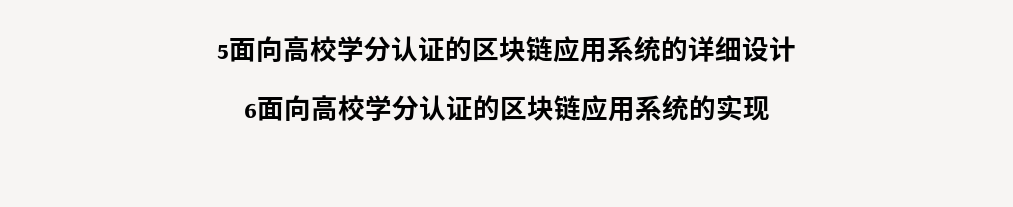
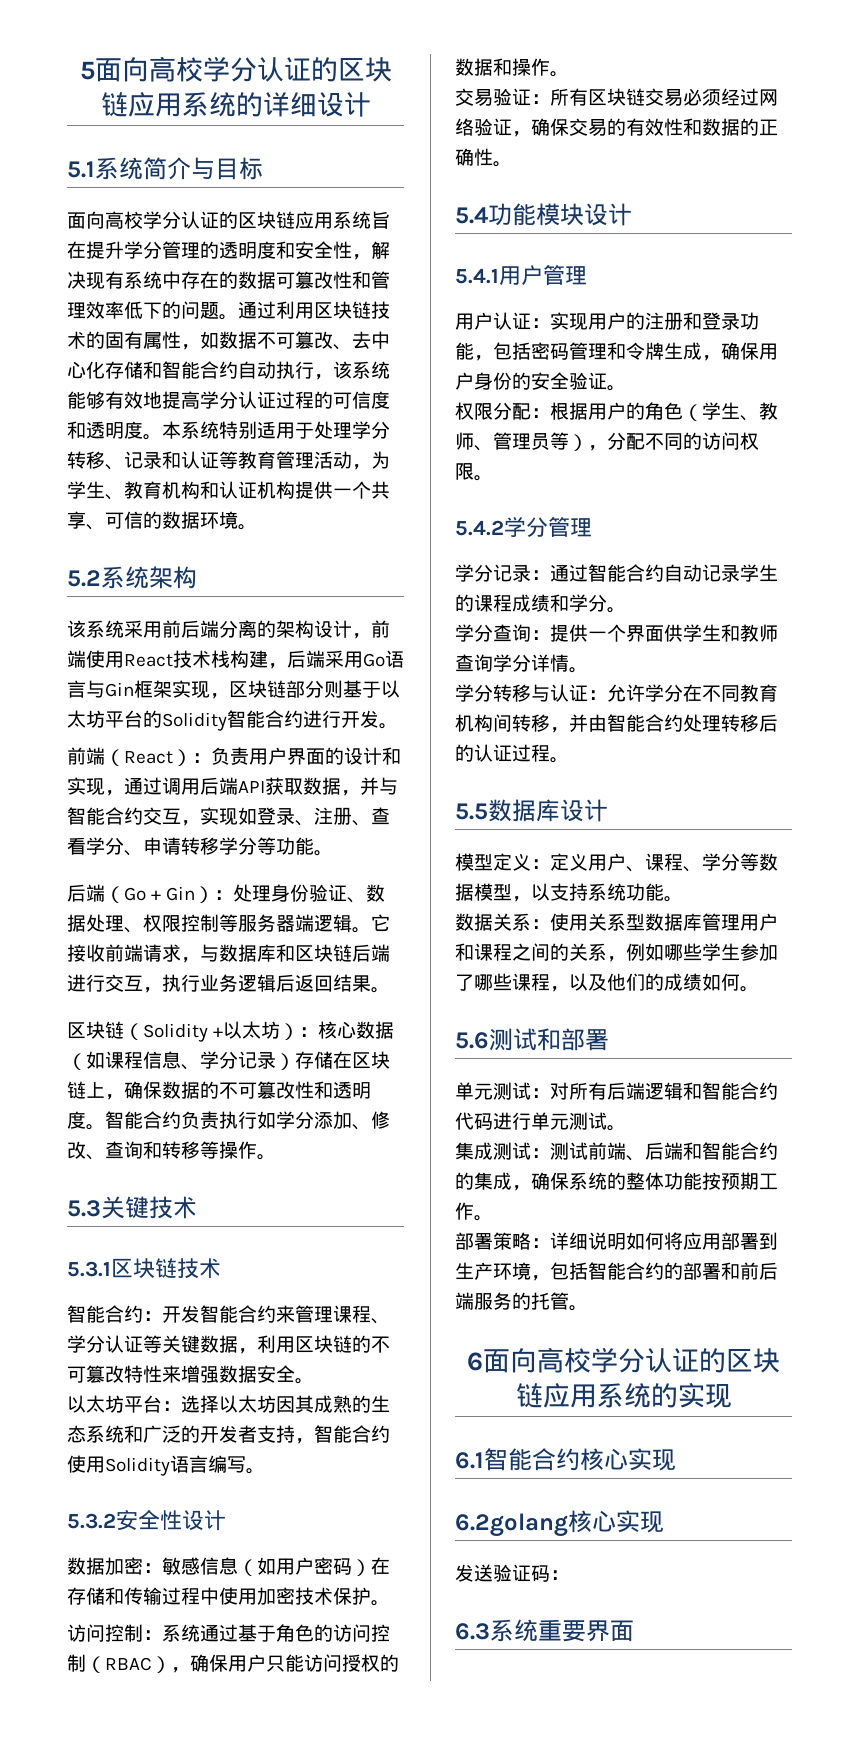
+ 5.1系统简介与目标
+ 面向高校学分认证的区块链应用系统旨在提升学分管理的透明度和安全性，解决现有系统中存在的数据可篡改性和管理效率低下的问题。通过利用区块链技术的固有属性，如数据不可篡改、去中心化存储和智能合约自动执行，该系统能够有效地提高学分认证过程的可信度和透明度。本系统特别适用于处理学分转移、记录和认证等教育管理活动，为学生、教育机构和认证机构提供一个共享、可信的数据环境。
+ 5.2系统架构
+ 该系统采用前后端分离的架构设计，前端使用React技术栈构建，后端采用Go语言与Gin框架实现，区块链部分则基于以太坊平台的Solidity智能合约进行开发。
+ 前端（React）：负责用户界面的设计和实现，通过调用后端API获取数据，并与智能合约交互，实现如登录、注册、查看学分、申请转移学分等功能。
+ 后端（Go + Gin）：处理身份验证、数据处理、权限控制等服务器端逻辑。它接收前端请求，与数据库和区块链后端进行交互，执行业务逻辑后返回结果。
+ 区块链（Solidity +以太坊）：核心数据（如课程信息、学分记录）存储在区块链上，确保数据的不可篡改性和透明度。智能合约负责执行如学分添加、修改、查询和转移等操作。
+ 5.3关键技术
+ 5.3.1区块链技术
+ 智能合约：开发智能合约来管理课程、学分认证等关键数据，利用区块链的不可篡改特性来增强数据安全。
+ 以太坊平台：选择以太坊因其成熟的生态系统和广泛的开发者支持，智能合约使用Solidity语言编写。
+ 5.3.2安全性设计
+ 数据加密：敏感信息（如用户密码）在存储和传输过程中使用加密技术保护。
+ 访问控制：系统通过基于角色的访问控制（RBAC），确保用户只能访问授权的数据和操作。
+ 交易验证：所有区块链交易必须经过网络验证，确保交易的有效性和数据的正确性。
+ 5.4功能模块设计
+ 5.4.1用户管理
+ 用户认证：实现用户的注册和登录功能，包括密码管理和令牌生成，确保用户身份的安全验证。
+ 权限分配：根据用户的角色（学生、教师、管理员等），分配不同的访问权限。
+ 5.4.2学分管理
+ 学分记录：通过智能合约自动记录学生的课程成绩和学分。
+ 学分查询：提供一个界面供学生和教师查询学分详情。
+ 学分转移与认证：允许学分在不同教育机构间转移，并由智能合约处理转移后的认证过程。
+ 5.5数据库设计
+ 模型定义：定义用户、课程、学分等数据模型，以支持系统功能。
+ 数据关系：使用关系型数据库管理用户和课程之间的关系，例如哪些学生参加了哪些课程，以及他们的成绩如何。
+ 5.6测试和部署
+ 单元测试：对所有后端逻辑和智能合约代码进行单元测试。
+ 集成测试：测试前端、后端和智能合约的集成，确保系统的整体功能按预期工作。
+ 部署策略：详细说明如何将应用部署到生产环境，包括智能合约的部署和前后端服务的托管。
+ 6.1智能合约核心实现
+ 6.2golang核心实现
+ 发送验证码：
+ 6.3系统重要界面

